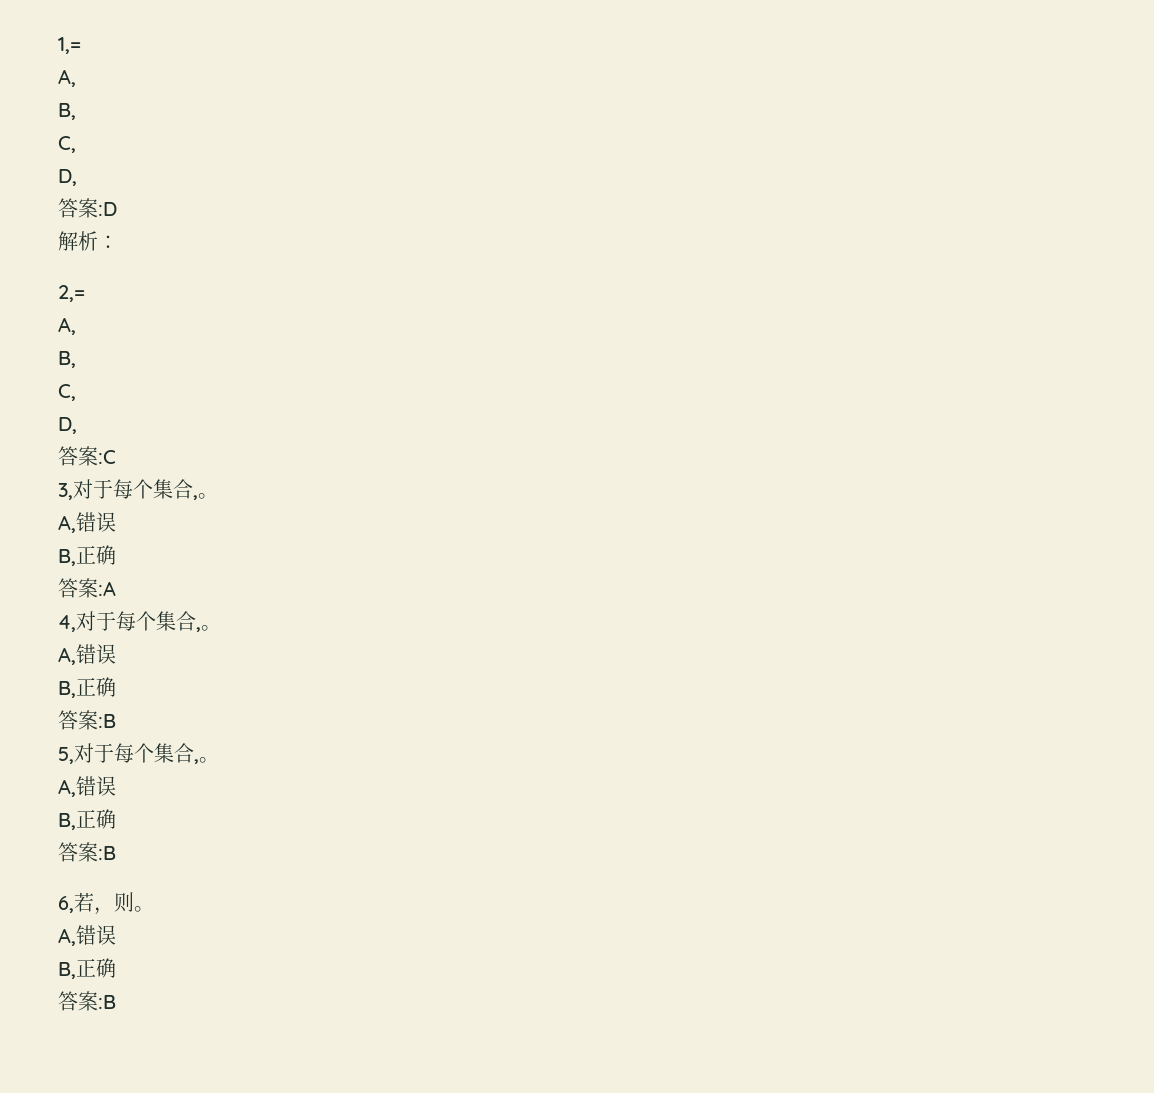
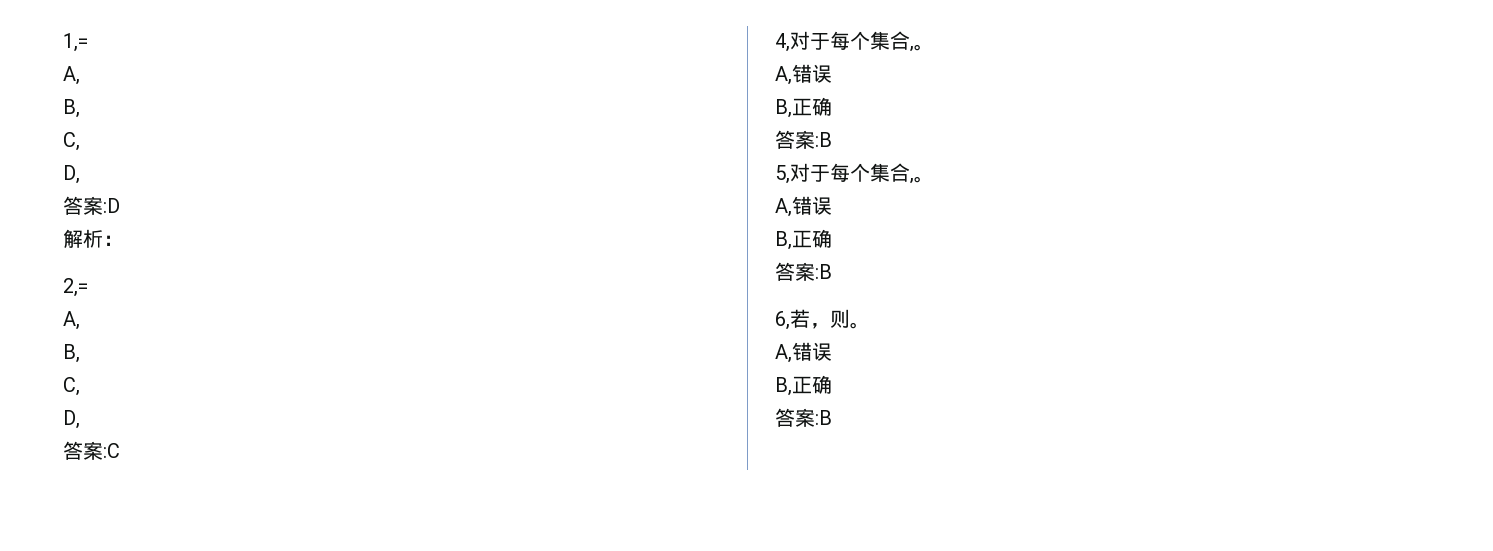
- 3,对于每个集合,。
- A,错误
- B,正确
- 答案:A

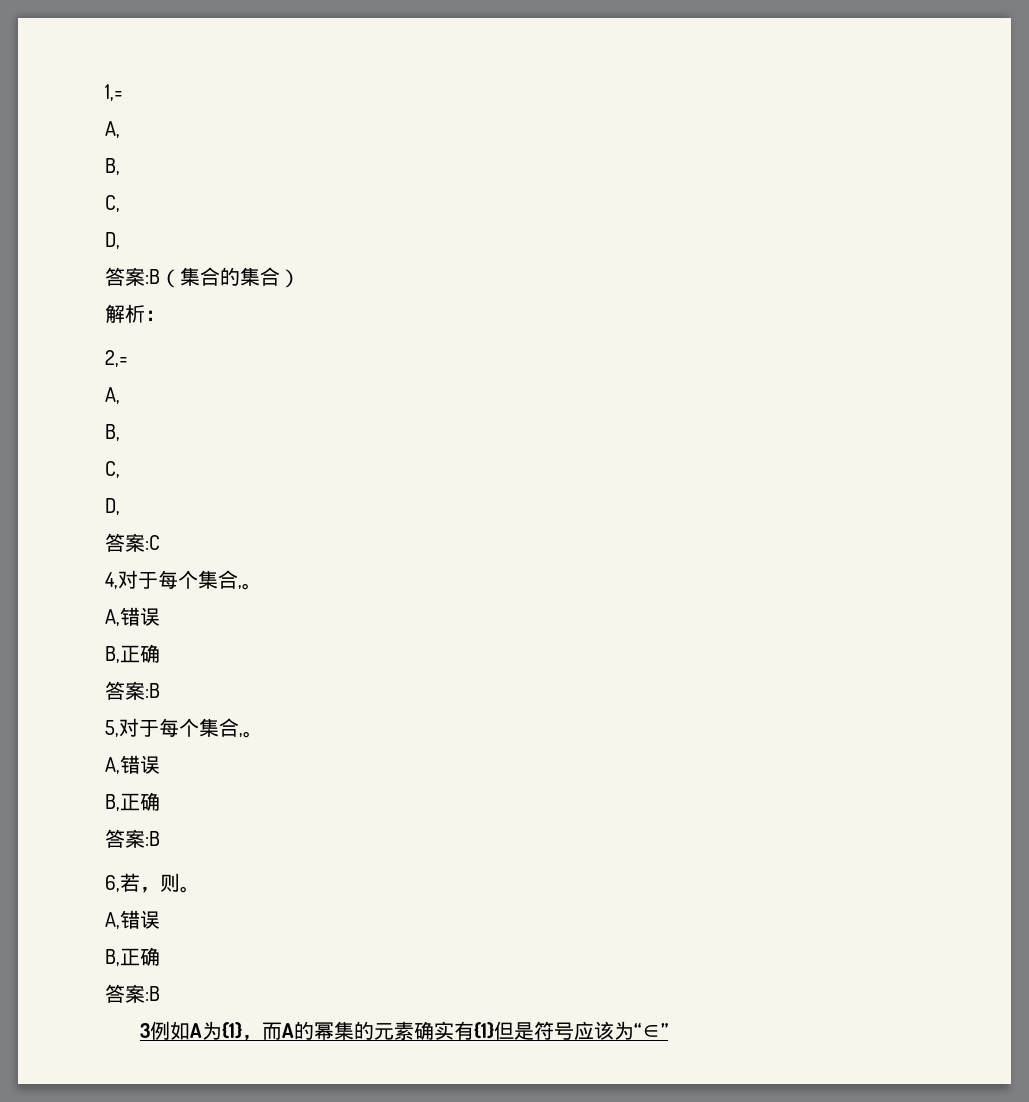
- 答案:D
+ 答案:B（集合的集合）
+ 3例如A为{1}，而A的幂集的元素确实有{1}但是符号应该为“∈”

